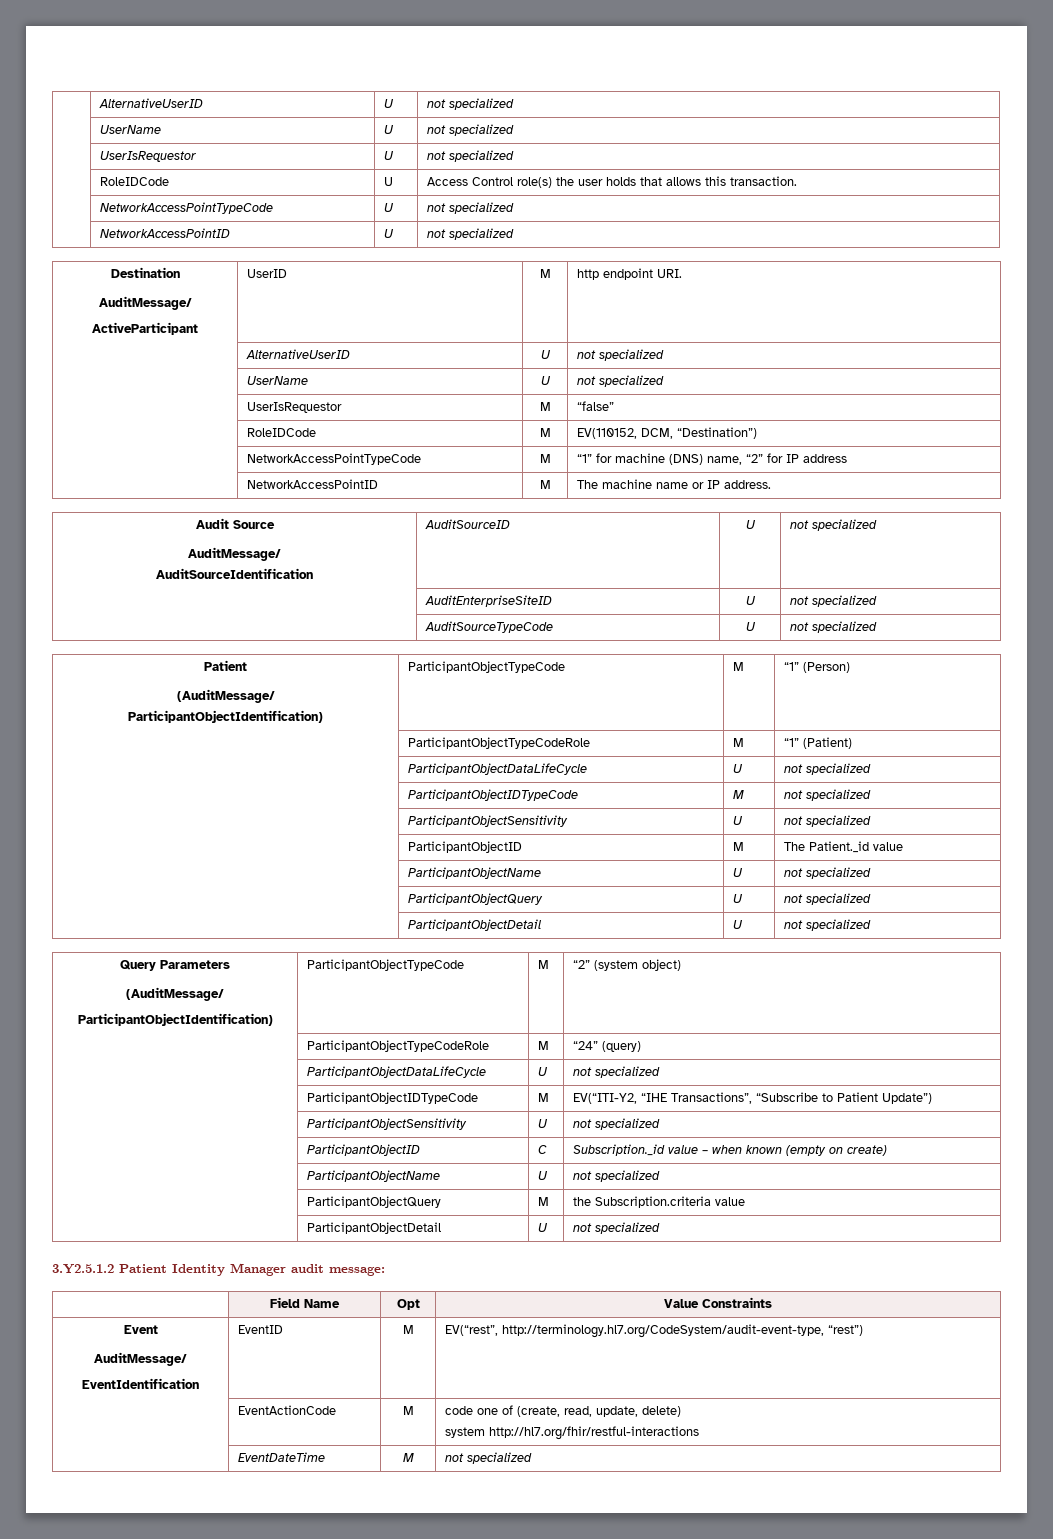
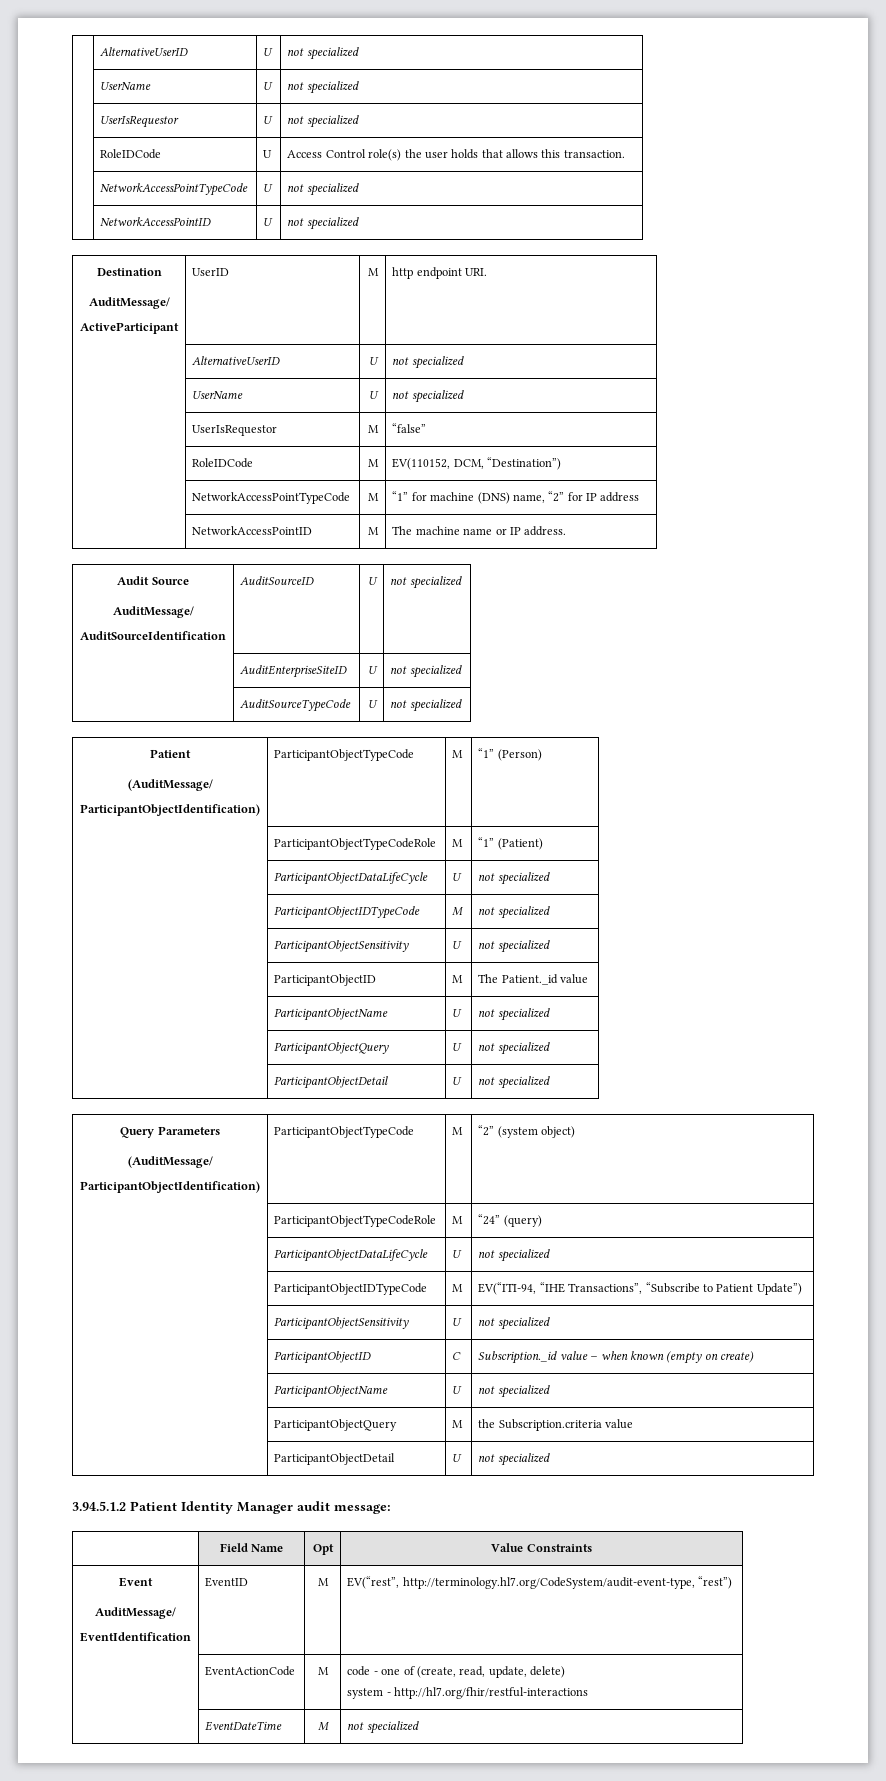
- | ParticipantObjectIDTypeCode | M | EV(“ITI-Y2, “IHE Transactions”, “Subscribe to Patient Update”)
+ | ParticipantObjectIDTypeCode | M | EV(“ITI-94, “IHE Transactions”, “Subscribe to Patient Update”)
- 3.Y2.5.1.2 Patient Identity Manager audit message:
+ 3.94.5.1.2 Patient Identity Manager audit message:
- | EventActionCode | M | code one of (create, read, update, delete)
- system http://hl7.org/fhir/restful-interactions
+ | EventActionCode | M | code - one of (create, read, update, delete)
+ system - http://hl7.org/fhir/restful-interactions

